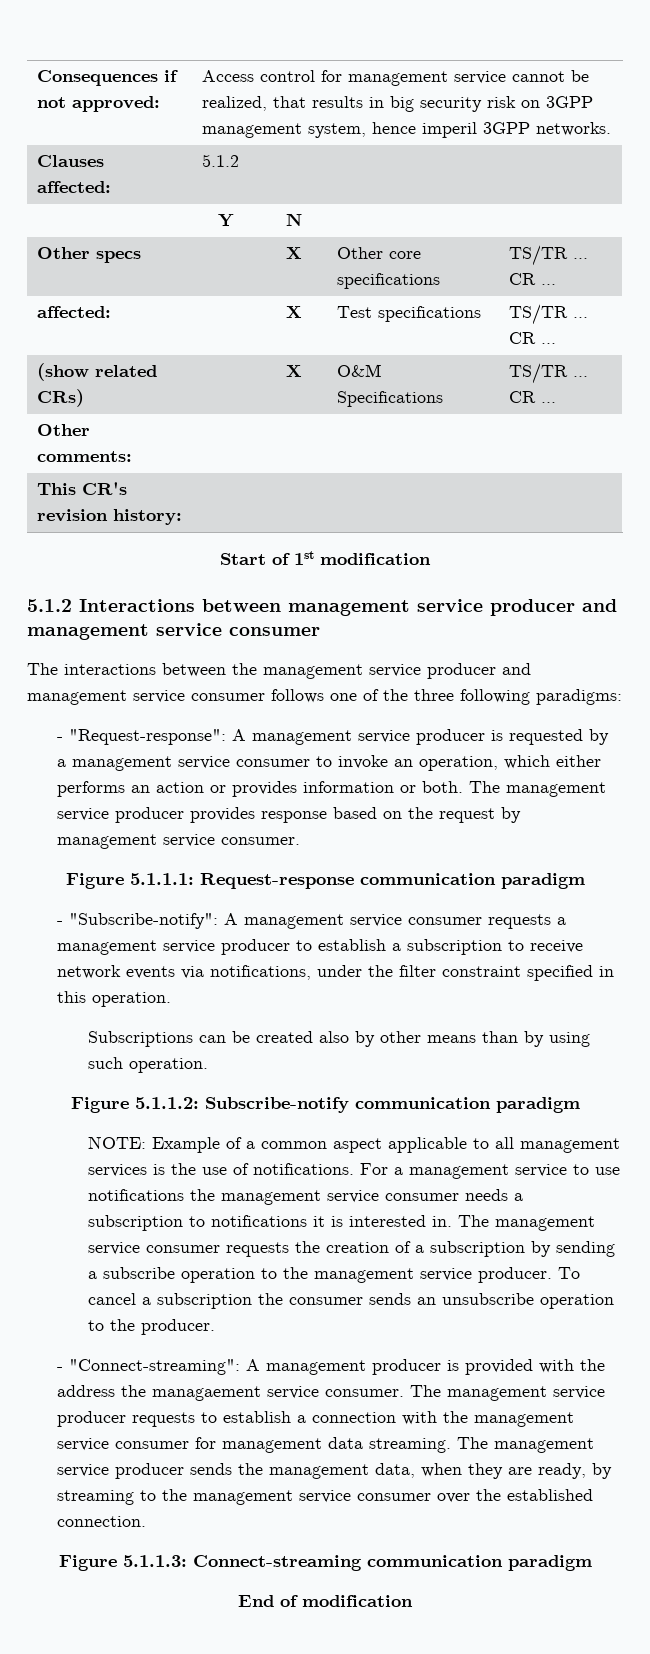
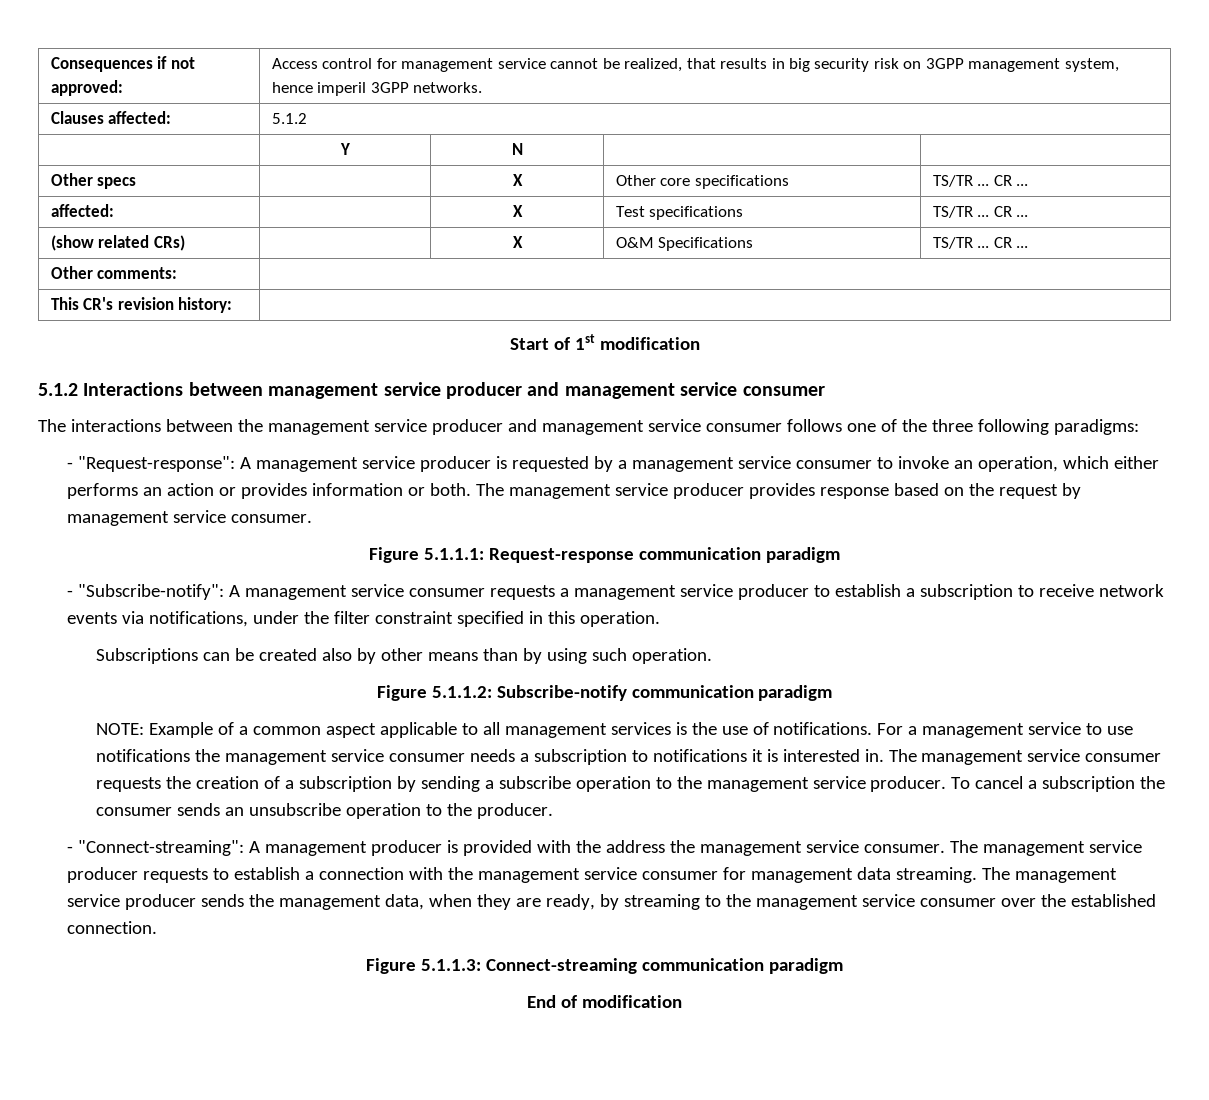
- - "Connect-streaming": A management producer is provided with the address the managaement service consumer.
+ - "Connect-streaming": A management producer is provided with the address the management service consumer.

